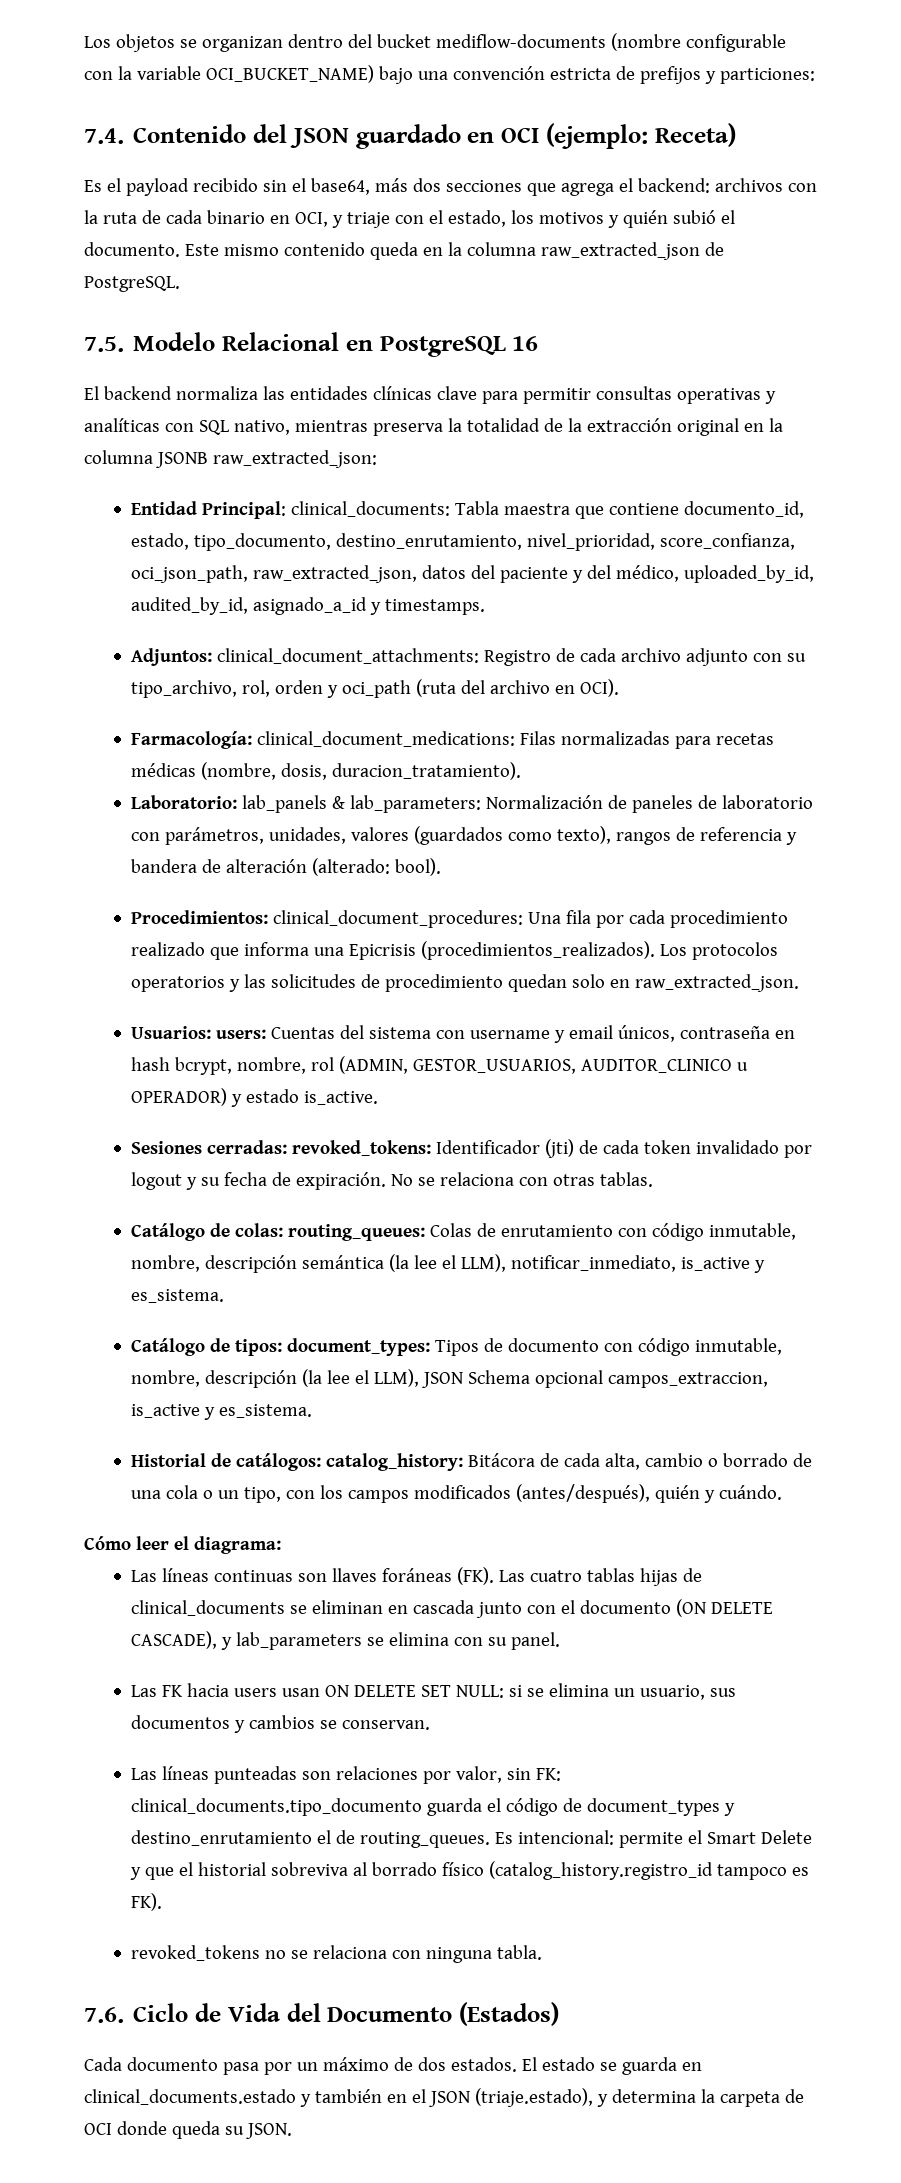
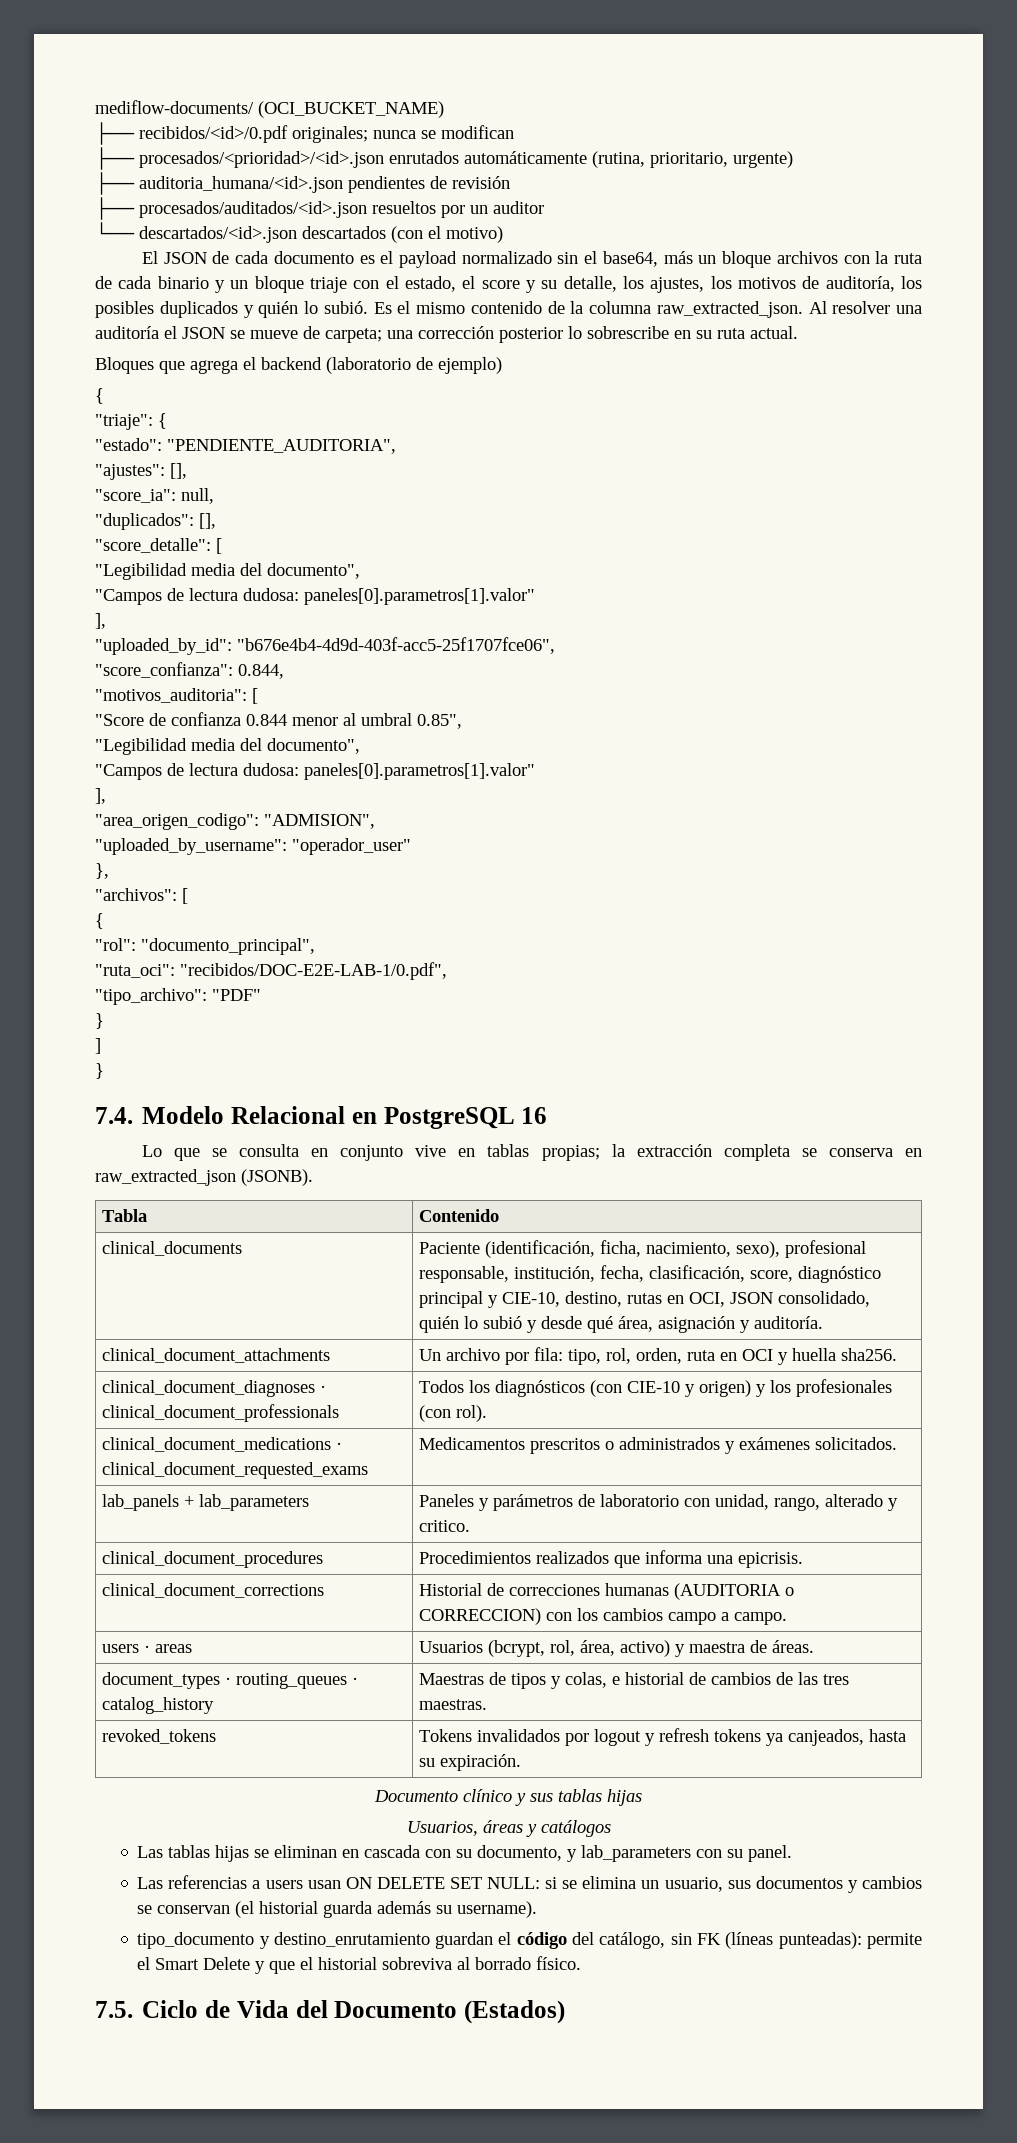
- Los objetos se organizan dentro del bucket mediflow-documents (nombre configurable con la variable OCI_BUCKET_NAME) bajo una convención estricta de prefijos y particiones:
- 7.4. Contenido del JSON guardado en OCI (ejemplo: Receta)
- Es el payload recibido sin el base64, más dos secciones que agrega el backend: archivos con la ruta de cada binario en OCI, y triaje con el estado, los motivos y quién subió el documento. Este mismo contenido queda en la columna raw_extracted_json de PostgreSQL.
- 7.5. Modelo Relacional en PostgreSQL 16
+ mediflow-documents/ (OCI_BUCKET_NAME)
+ ├── recibidos/<id>/0.pdf originales; nunca se modifican
+ ├── procesados/<prioridad>/<id>.json enrutados automáticamente (rutina, prioritario, urgente)
+ ├── auditoria_humana/<id>.json pendientes de revisión
+ ├── procesados/auditados/<id>.json resueltos por un auditor
+ └── descartados/<id>.json descartados (con el motivo)
+ El JSON de cada documento es el payload normalizado sin el base64, más un bloque archivos con la ruta de cada binario y un bloque triaje con el estado, el score y su detalle, los ajustes, los motivos de auditoría, los posibles duplicados y quién lo subió. Es el mismo contenido de la columna raw_extracted_json. Al resolver una auditoría el JSON se mueve de carpeta; una corrección posterior lo sobrescribe en su ruta actual.
+ Bloques que agrega el backend (laboratorio de ejemplo)
+ {
+ "triaje": {
+ "estado": "PENDIENTE_AUDITORIA",
+ "ajustes": [],
+ "score_ia": null,
+ "duplicados": [],
+ "score_detalle": [
+ "Legibilidad media del documento",
+ "Campos de lectura dudosa: paneles[0].parametros[1].valor"
+ ],
+ "uploaded_by_id": "b676e4b4-4d9d-403f-acc5-25f1707fce06",
+ "score_confianza": 0.844,
+ "motivos_auditoria": [
+ "Score de confianza 0.844 menor al umbral 0.85",
+ "Legibilidad media del documento",
+ "Campos de lectura dudosa: paneles[0].parametros[1].valor"
+ ],
+ "area_origen_codigo": "ADMISION",
+ "uploaded_by_username": "operador_user"
+ },
+ "archivos": [
+ {
+ "rol": "documento_principal",
+ "ruta_oci": "recibidos/DOC-E2E-LAB-1/0.pdf",
+ "tipo_archivo": "PDF"
+ }
+ ]
+ }
+ 7.4. Modelo Relacional en PostgreSQL 16
- El backend normaliza las entidades clínicas clave para permitir consultas operativas y analíticas con SQL nativo, mientras preserva la totalidad de la extracción original en la columna JSONB raw_extracted_json:
- Entidad Principal: clinical_documents: Tabla maestra que contiene documento_id, estado, tipo_documento, destino_enrutamiento, nivel_prioridad, score_confianza, oci_json_path, raw_extracted_json, datos del paciente y del médico, uploaded_by_id, audited_by_id, asignado_a_id y timestamps.
- Adjuntos: clinical_document_attachments: Registro de cada archivo adjunto con su tipo_archivo, rol, orden y oci_path (ruta del archivo en OCI).
- Farmacología: clinical_document_medications: Filas normalizadas para recetas médicas (nombre, dosis, duracion_tratamiento).
- Laboratorio: lab_panels & lab_parameters: Normalización de paneles de laboratorio con parámetros, unidades, valores (guardados como texto), rangos de referencia y bandera de alteración (alterado: bool).
- Procedimientos: clinical_document_procedures: Una fila por cada procedimiento realizado que informa una Epicrisis (procedimientos_realizados). Los protocolos operatorios y las solicitudes de procedimiento quedan solo en raw_extracted_json.
- Usuarios: users: Cuentas del sistema con username y email únicos, contraseña en hash bcrypt, nombre, rol (ADMIN, GESTOR_USUARIOS, AUDITOR_CLINICO u OPERADOR) y estado is_active.
- Sesiones cerradas: revoked_tokens: Identificador (jti) de cada token invalidado por logout y su fecha de expiración. No se relaciona con otras tablas.
- Catálogo de colas: routing_queues: Colas de enrutamiento con código inmutable, nombre, descripción semántica (la lee el LLM), notificar_inmediato, is_active y es_sistema.
- Catálogo de tipos: document_types: Tipos de documento con código inmutable, nombre, descripción (la lee el LLM), JSON Schema opcional campos_extraccion, is_active y es_sistema.
- Historial de catálogos: catalog_history: Bitácora de cada alta, cambio o borrado de una cola o un tipo, con los campos modificados (antes/después), quién y cuándo.
- Cómo leer el diagrama:
- Las líneas continuas son llaves foráneas (FK). Las cuatro tablas hijas de clinical_documents se eliminan en cascada junto con el documento (ON DELETE CASCADE), y lab_parameters se elimina con su panel.
+ Lo que se consulta en conjunto vive en tablas propias; la extracción completa se conserva en raw_extracted_json (JSONB).
+ Tabla | Contenido
+ clinical_documents | Paciente (identificación, ficha, nacimiento, sexo), profesional responsable, institución, fecha, clasificación, score, diagnóstico principal y CIE-10, destino, rutas en OCI, JSON consolidado, quién lo subió y desde qué área, asignación y auditoría.
+ clinical_document_attachments | Un archivo por fila: tipo, rol, orden, ruta en OCI y huella sha256.
+ clinical_document_diagnoses · clinical_document_professionals | Todos los diagnósticos (con CIE-10 y origen) y los profesionales (con rol).
+ clinical_document_medications · clinical_document_requested_exams | Medicamentos prescritos o administrados y exámenes solicitados.
+ lab_panels + lab_parameters | Paneles y parámetros de laboratorio con unidad, rango, alterado y critico.
+ clinical_document_procedures | Procedimientos realizados que informa una epicrisis.
+ clinical_document_corrections | Historial de correcciones humanas (AUDITORIA o CORRECCION) con los cambios campo a campo.
+ users · areas | Usuarios (bcrypt, rol, área, activo) y maestra de áreas.
+ document_types · routing_queues · catalog_history | Maestras de tipos y colas, e historial de cambios de las tres maestras.
+ revoked_tokens | Tokens invalidados por logout y refresh tokens ya canjeados, hasta su expiración.
+ Documento clínico y sus tablas hijas
+ Usuarios, áreas y catálogos
+ Las tablas hijas se eliminan en cascada con su documento, y lab_parameters con su panel.
- Las FK hacia users usan ON DELETE SET NULL: si se elimina un usuario, sus documentos y cambios se conservan.
- Las líneas punteadas son relaciones por valor, sin FK: clinical_documents.tipo_documento guarda el código de document_types y destino_enrutamiento el de routing_queues. Es intencional: permite el Smart Delete y que el historial sobreviva al borrado físico (catalog_history.registro_id tampoco es FK).
- revoked_tokens no se relaciona con ninguna tabla.
- 7.6. Ciclo de Vida del Documento (Estados)
+ Las referencias a users usan ON DELETE SET NULL: si se elimina un usuario, sus documentos y cambios se conservan (el historial guarda además su username).
+ tipo_documento y destino_enrutamiento guardan el código del catálogo, sin FK (líneas punteadas): permite el Smart Delete y que el historial sobreviva al borrado físico.
+ 7.5. Ciclo de Vida del Documento (Estados)
- Cada documento pasa por un máximo de dos estados. El estado se guarda en clinical_documents.estado y también en el JSON (triaje.estado), y determina la carpeta de OCI donde queda su JSON.

